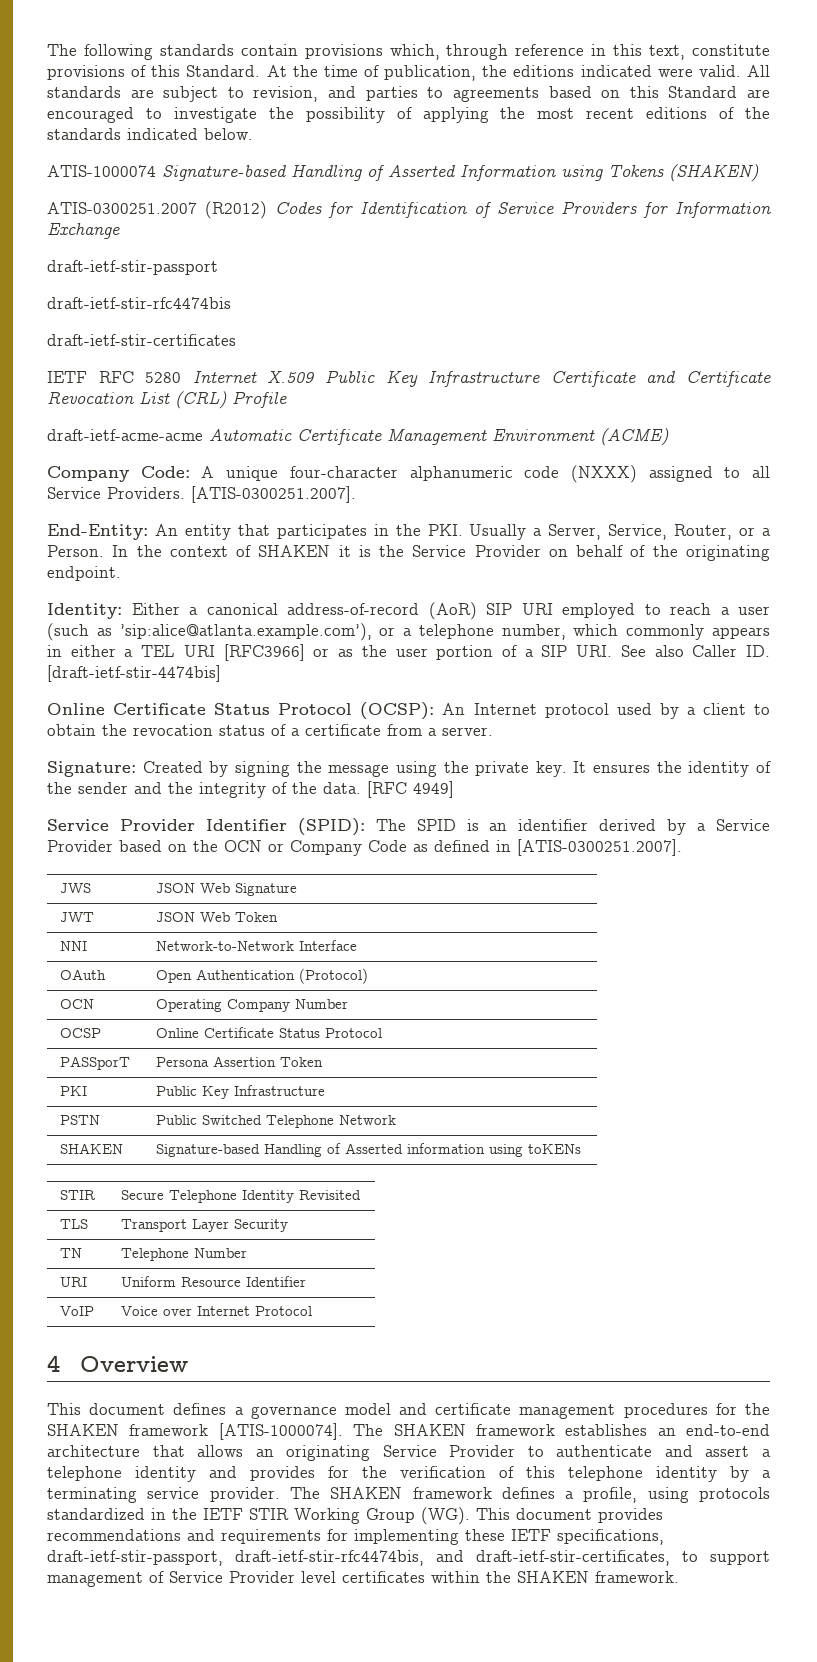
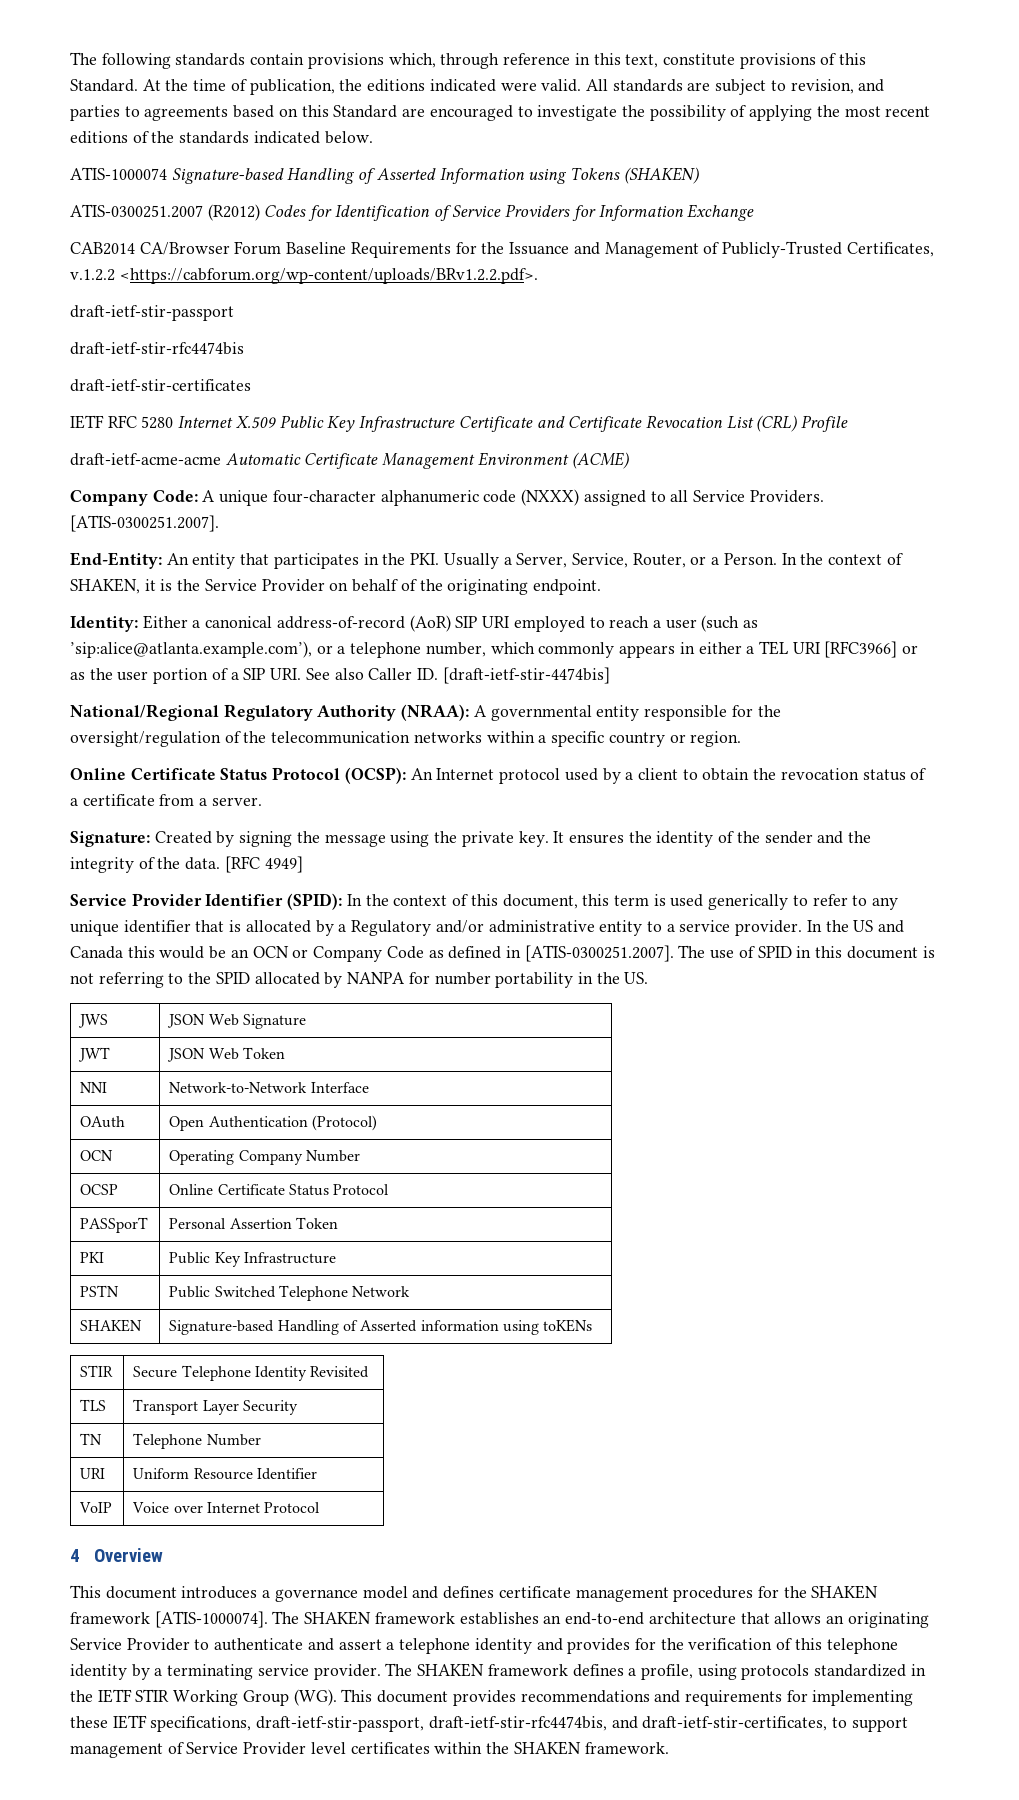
+ CAB2014 CA/Browser Forum Baseline Requirements for the Issuance and Management of Publicly-Trusted Certificates, v.1.2.2 <https://cabforum.org/wp-content/uploads/BRv1.2.2.pdf>.
- In the context of SHAKEN it is the Service Provider on behalf of the originating endpoint.
+ In the context of SHAKEN, it is the Service Provider on behalf of the originating endpoint.
+ National/Regional Regulatory Authority (NRAA): A governmental entity responsible for the oversight/regulation of the telecommunication networks within a specific country or region.
- Service Provider Identifier (SPID): The SPID is an identifier derived by a Service Provider based on the OCN or Company Code as defined in [ATIS-0300251.2007].
+ Service Provider Identifier (SPID): In the context of this document, this term is used generically to refer to any unique identifier that is allocated by a Regulatory and/or administrative entity to a service provider. In the US and Canada this would be an OCN or Company Code as defined in [ATIS-0300251.2007]. The use of SPID in this document is not referring to the SPID allocated by NANPA for number portability in the US.
- PASSporT | Persona Assertion Token
+ PASSporT | Personal Assertion Token
- This document defines a governance model and certificate management procedures for the SHAKEN framework [ATIS-1000074].
+ This document introduces a governance model and defines certificate management procedures for the SHAKEN framework [ATIS-1000074].

